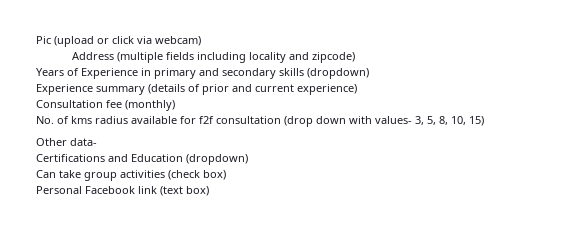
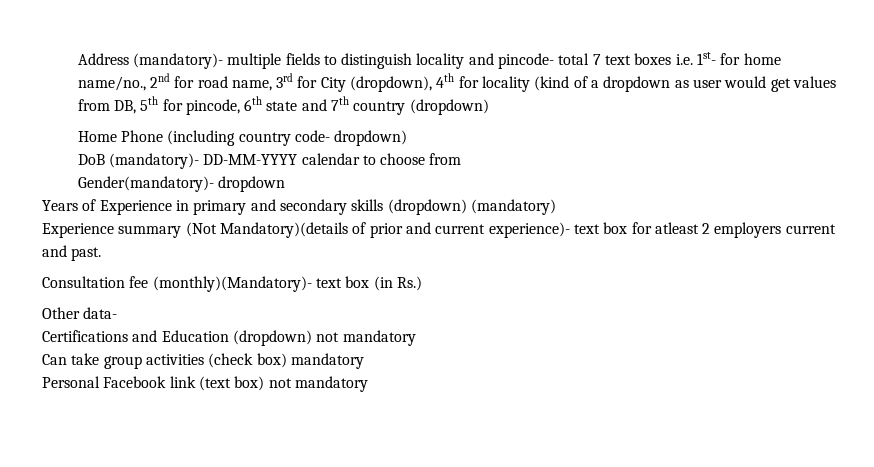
- Pic (upload or click via webcam)
- Address (multiple fields including locality and zipcode)
+ Address (mandatory)- multiple fields to distinguish locality and pincode- total 7 text boxes i.e. 1st- for home name/no., 2nd for road name, 3rd for City (dropdown), 4th for locality (kind of a dropdown as user would get values from DB, 5th for pincode, 6th state and 7th country (dropdown)
+ Home Phone (including country code- dropdown)
+ DoB (mandatory)- DD-MM-YYYY calendar to choose from
+ Gender(mandatory)- dropdown
- Years of Experience in primary and secondary skills (dropdown)
+ Years of Experience in primary and secondary skills (dropdown) (mandatory)
- Experience summary (details of prior and current experience)
- Consultation fee (monthly)
- No. of kms radius available for f2f consultation (drop down with values- 3, 5, 8, 10, 15)
+ Experience summary (Not Mandatory)(details of prior and current experience)- text box for atleast 2 employers current and past.
+ Consultation fee (monthly)(Mandatory)- text box (in Rs.)
- Certifications and Education (dropdown)
+ Certifications and Education (dropdown) not mandatory
- Can take group activities (check box)
+ Can take group activities (check box) mandatory
- Personal Facebook link (text box)
+ Personal Facebook link (text box) not mandatory

